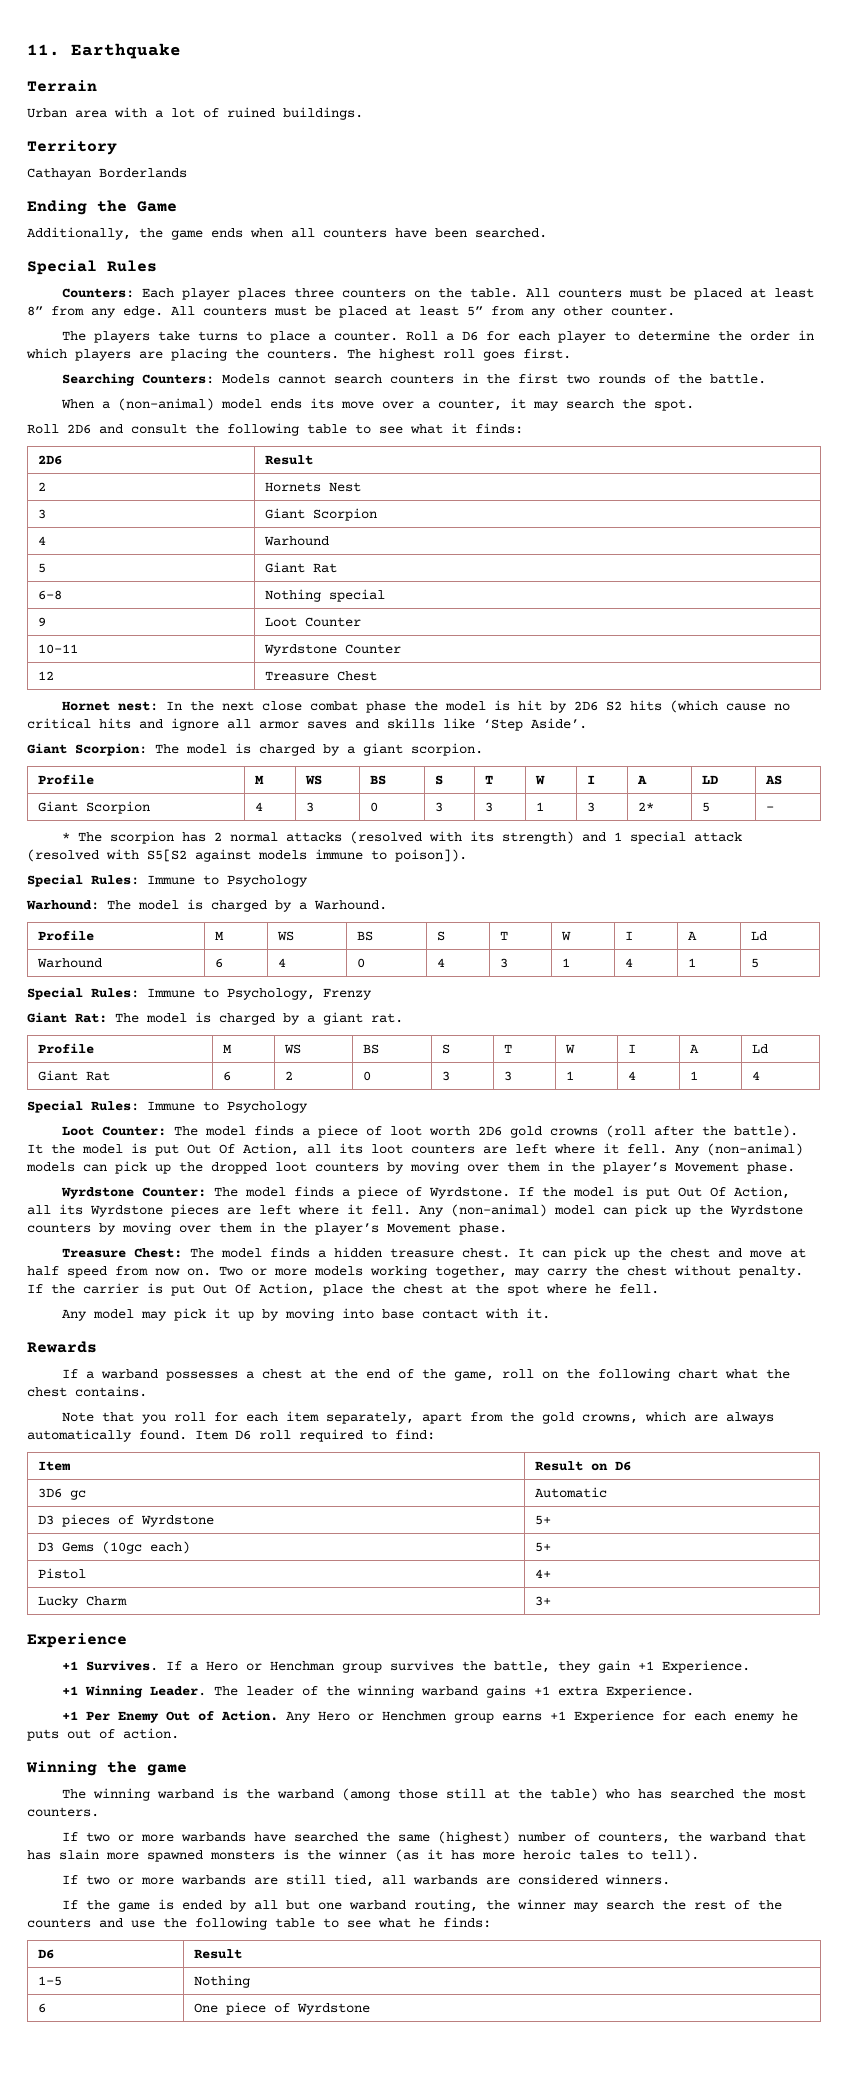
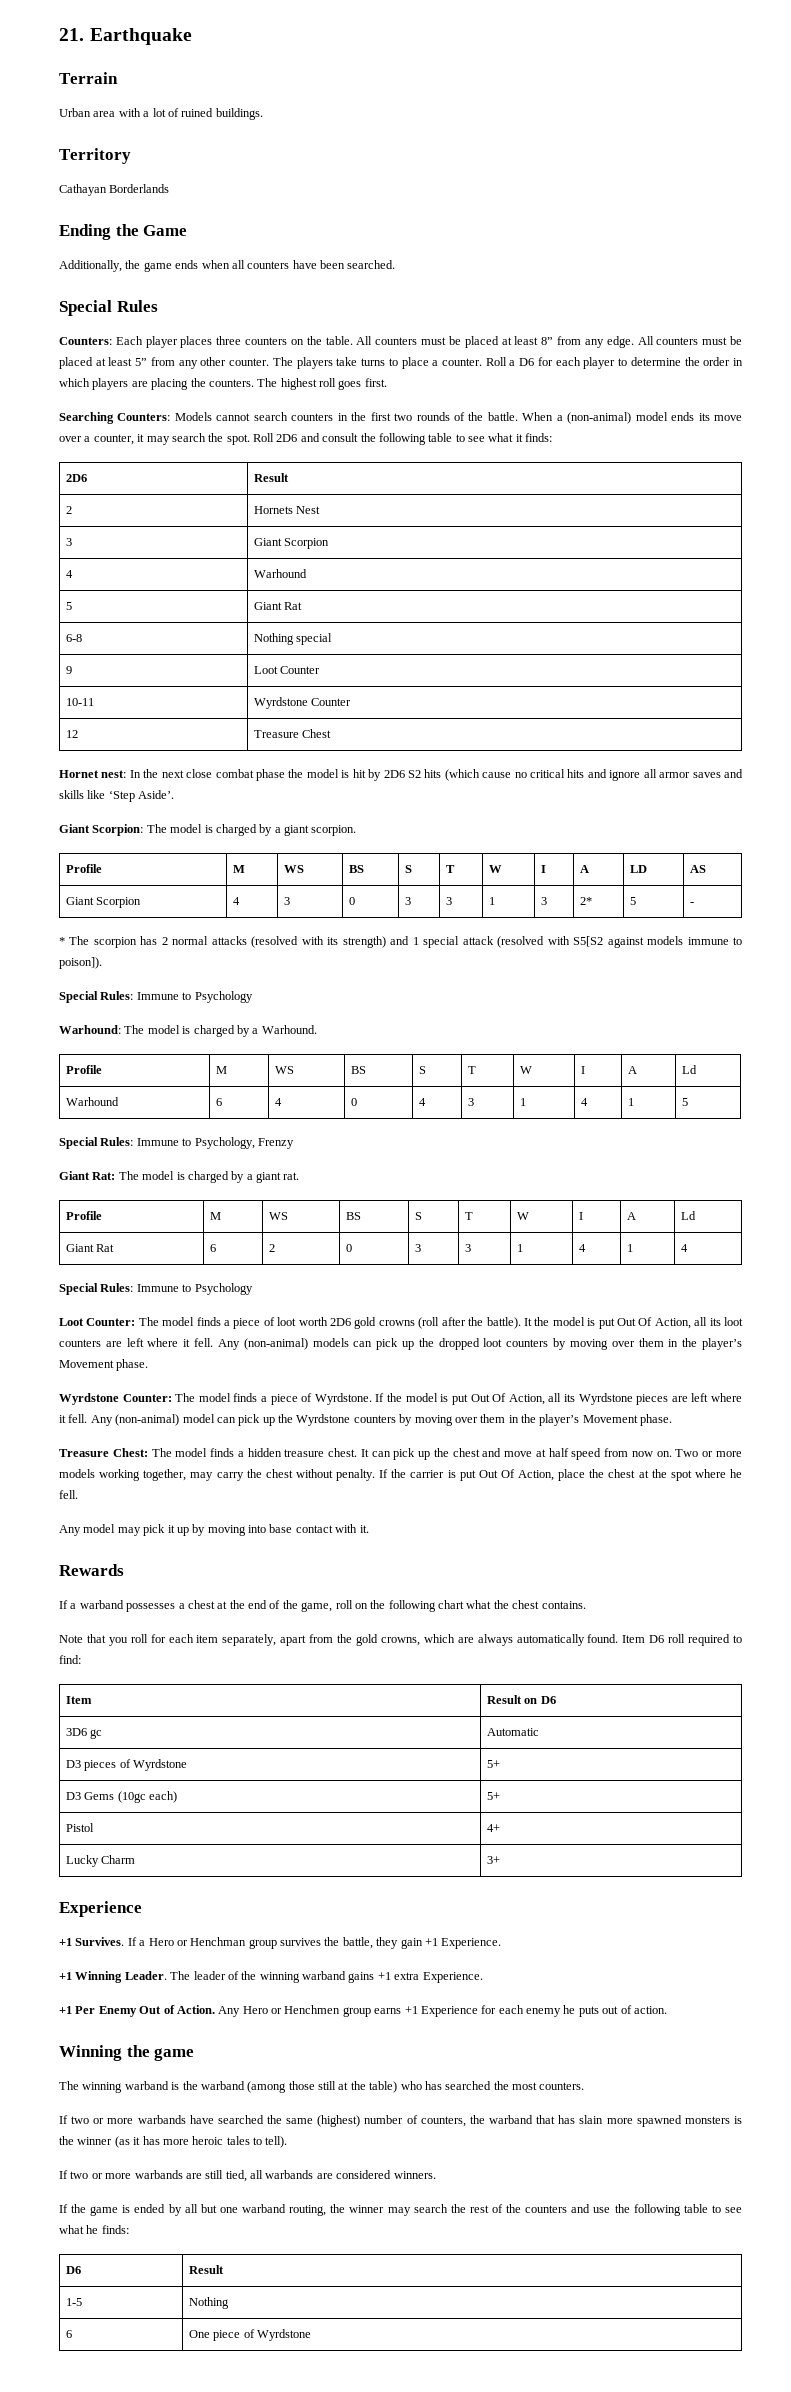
- 11. Earthquake
+ 21. Earthquake
- All counters must be placed at least 5” from any other counter.
- The players take turns to place a counter.
+ All counters must be placed at least 5” from any other counter. The players take turns to place a counter.
- Searching Counters: Models cannot search counters in the first two rounds of the battle.
- When a (non-animal) model ends its move over a counter, it may search the spot.
- Roll 2D6 and consult the following table to see what it finds:
+ Searching Counters: Models cannot search counters in the first two rounds of the battle. When a (non-animal) model ends its move over a counter, it may search the spot. Roll 2D6 and consult the following table to see what it finds:

